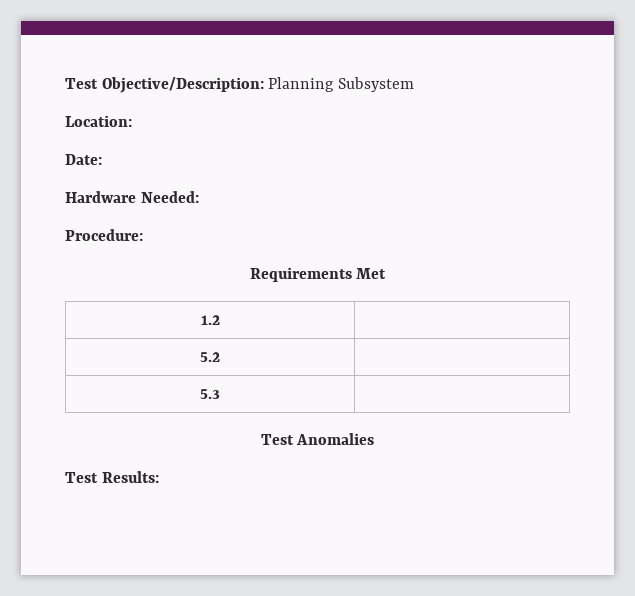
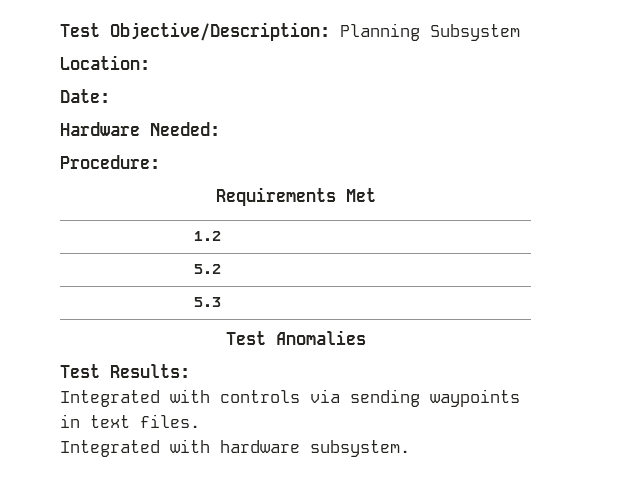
+ Integrated with controls via sending waypoints in text files.
+ Integrated with hardware subsystem.

